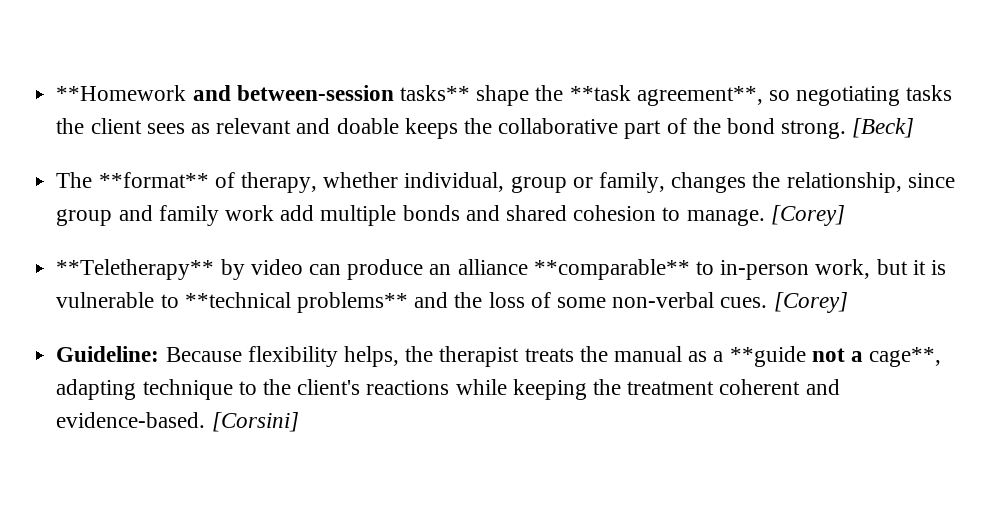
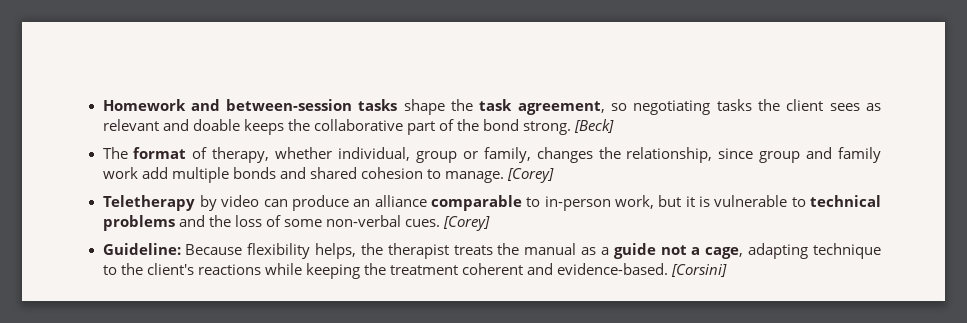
- **Homework and between-session tasks** shape the **task agreement**, so negotiating tasks the client sees as relevant and doable keeps the collaborative part of the bond strong.
+ Homework and between-session tasks shape the task agreement, so negotiating tasks the client sees as relevant and doable keeps the collaborative part of the bond strong.
- The **format** of therapy, whether individual, group or family, changes the relationship, since group and family work add multiple bonds and shared cohesion to manage.
+ The format of therapy, whether individual, group or family, changes the relationship, since group and family work add multiple bonds and shared cohesion to manage.
- **Teletherapy** by video can produce an alliance **comparable** to in-person work, but it is vulnerable to **technical problems** and the loss of some non-verbal cues.
+ Teletherapy by video can produce an alliance comparable to in-person work, but it is vulnerable to technical problems and the loss of some non-verbal cues.
- Guideline: Because flexibility helps, the therapist treats the manual as a **guide not a cage**, adapting technique to the client's reactions while keeping the treatment coherent and evidence-based.
+ Guideline: Because flexibility helps, the therapist treats the manual as a guide not a cage, adapting technique to the client's reactions while keeping the treatment coherent and evidence-based.

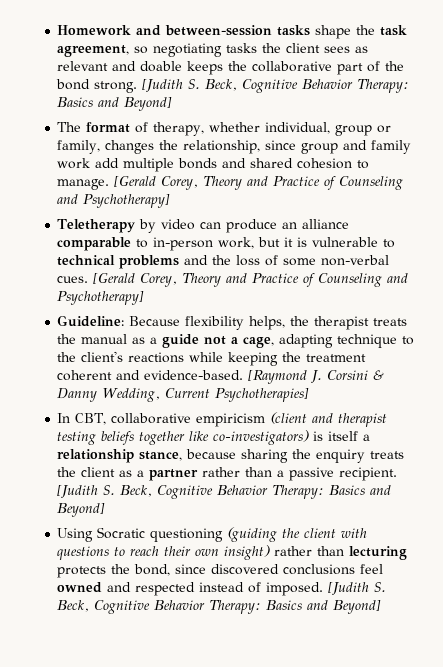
- Homework and between-session tasks shape the task agreement, so negotiating tasks the client sees as relevant and doable keeps the collaborative part of the bond strong. [Beck]
+ Homework and between-session tasks shape the task agreement, so negotiating tasks the client sees as relevant and doable keeps the collaborative part of the bond strong. [Judith S. Beck, Cognitive Behavior Therapy: Basics and Beyond]
- The format of therapy, whether individual, group or family, changes the relationship, since group and family work add multiple bonds and shared cohesion to manage. [Corey]
+ The format of therapy, whether individual, group or family, changes the relationship, since group and family work add multiple bonds and shared cohesion to manage. [Gerald Corey, Theory and Practice of Counseling and Psychotherapy]
- Teletherapy by video can produce an alliance comparable to in-person work, but it is vulnerable to technical problems and the loss of some non-verbal cues. [Corey]
+ Teletherapy by video can produce an alliance comparable to in-person work, but it is vulnerable to technical problems and the loss of some non-verbal cues. [Gerald Corey, Theory and Practice of Counseling and Psychotherapy]
- [Corsini]
+ [Raymond J. Corsini & Danny Wedding, Current Psychotherapies]
+ In CBT, collaborative empiricism (client and therapist testing beliefs together like co-investigators) is itself a relationship stance, because sharing the enquiry treats the client as a partner rather than a passive recipient. [Judith S. Beck, Cognitive Behavior Therapy: Basics and Beyond]
+ Using Socratic questioning (guiding the client with questions to reach their own insight) rather than lecturing protects the bond, since discovered conclusions feel owned and respected instead of imposed. [Judith S. Beck, Cognitive Behavior Therapy: Basics and Beyond]

